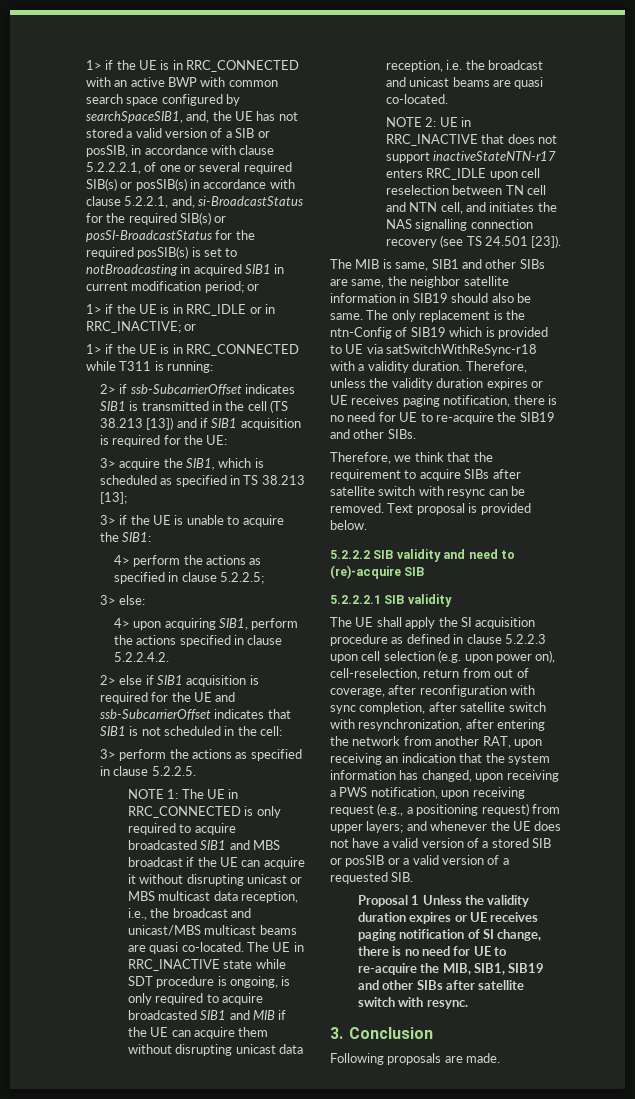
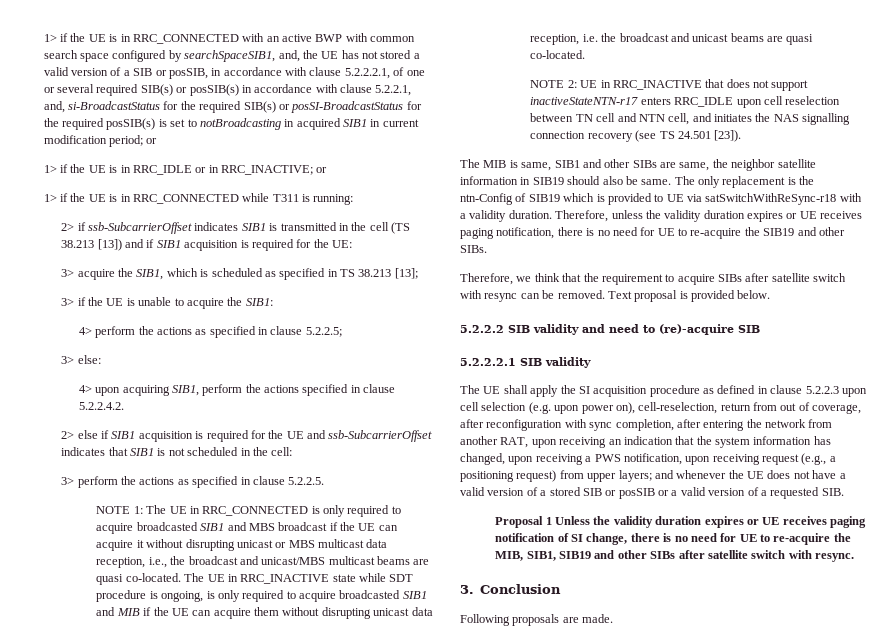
- The UE shall apply the SI acquisition procedure as defined in clause 5.2.2.3 upon cell selection (e.g. upon power on), cell-reselection, return from out of coverage, after reconfiguration with sync completion, after satellite switch with resynchronization, after entering the network from another RAT, upon receiving an indication that the system information has changed, upon receiving a PWS notification, upon receiving request (e.g., a positioning request) from upper layers;
+ The UE shall apply the SI acquisition procedure as defined in clause 5.2.2.3 upon cell selection (e.g. upon power on), cell-reselection, return from out of coverage, after reconfiguration with sync completion, after entering the network from another RAT, upon receiving an indication that the system information has changed, upon receiving a PWS notification, upon receiving request (e.g., a positioning request) from upper layers;

